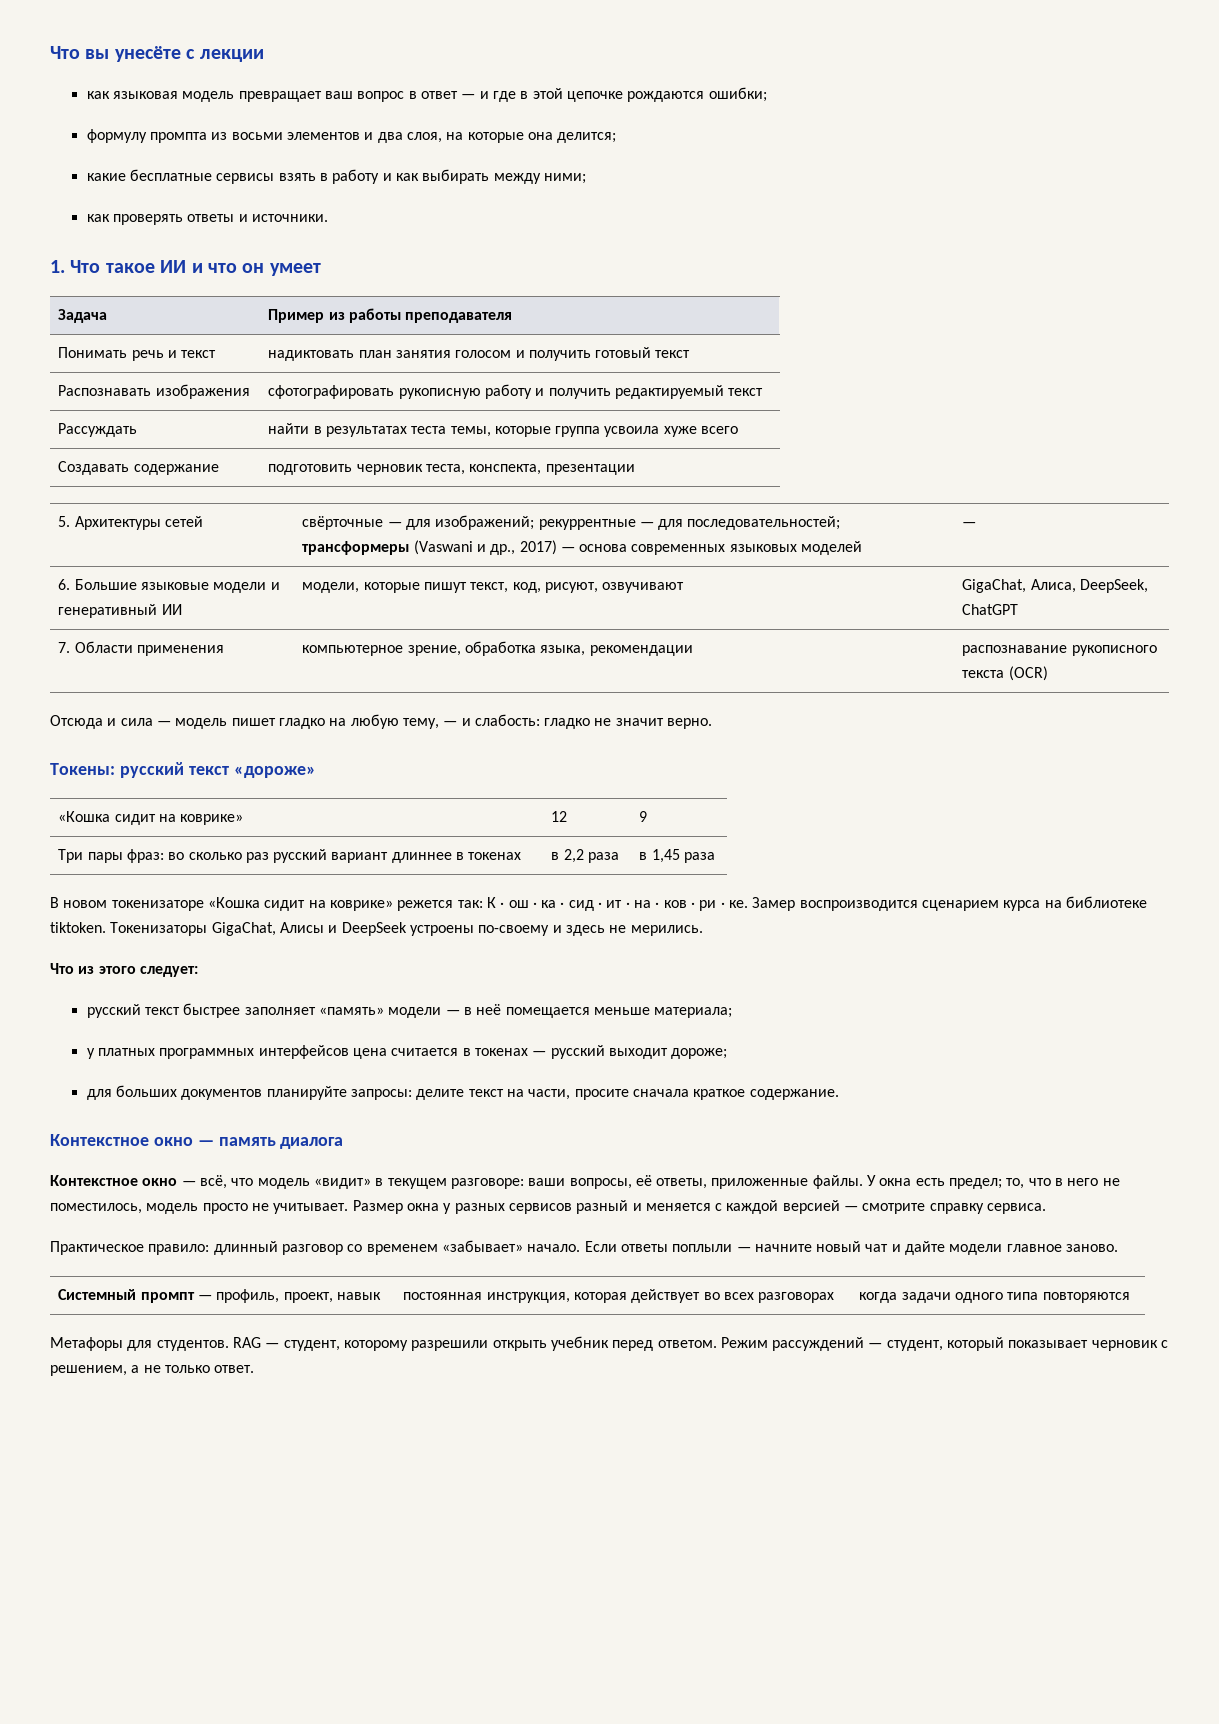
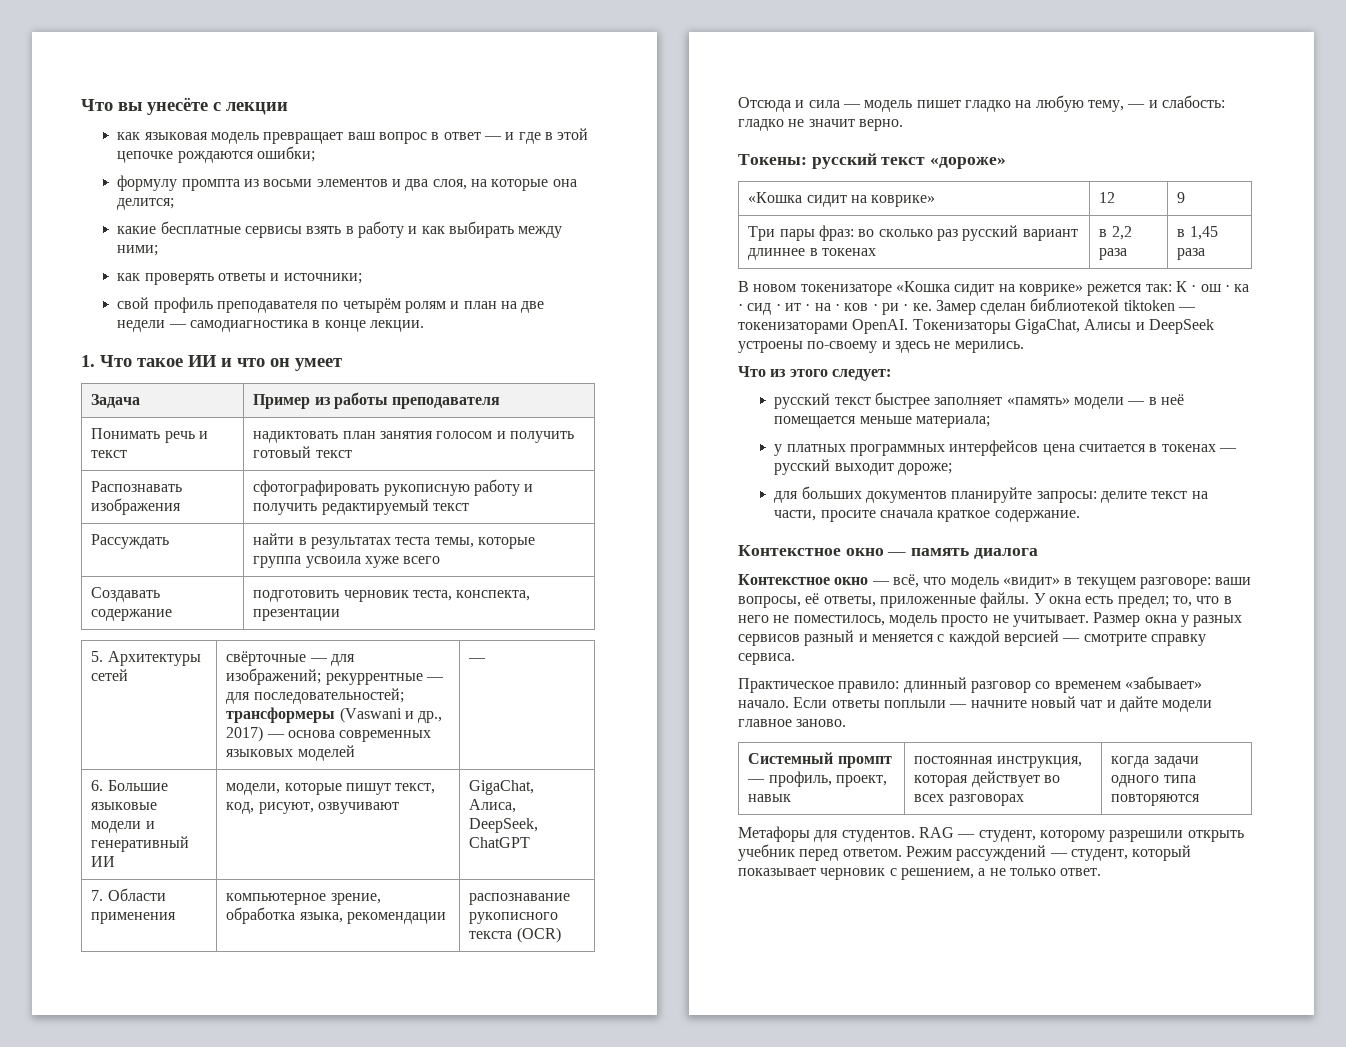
- как проверять ответы и источники.
+ как проверять ответы и источники;
+ свой профиль преподавателя по четырём ролям и план на две недели — самодиагностика в конце лекции.
- Замер воспроизводится сценарием курса на библиотеке tiktoken.
+ Замер сделан библиотекой tiktoken — токенизаторами OpenAI.

